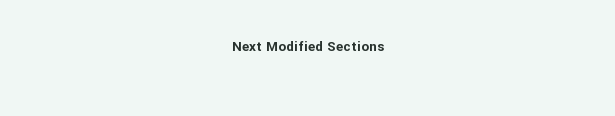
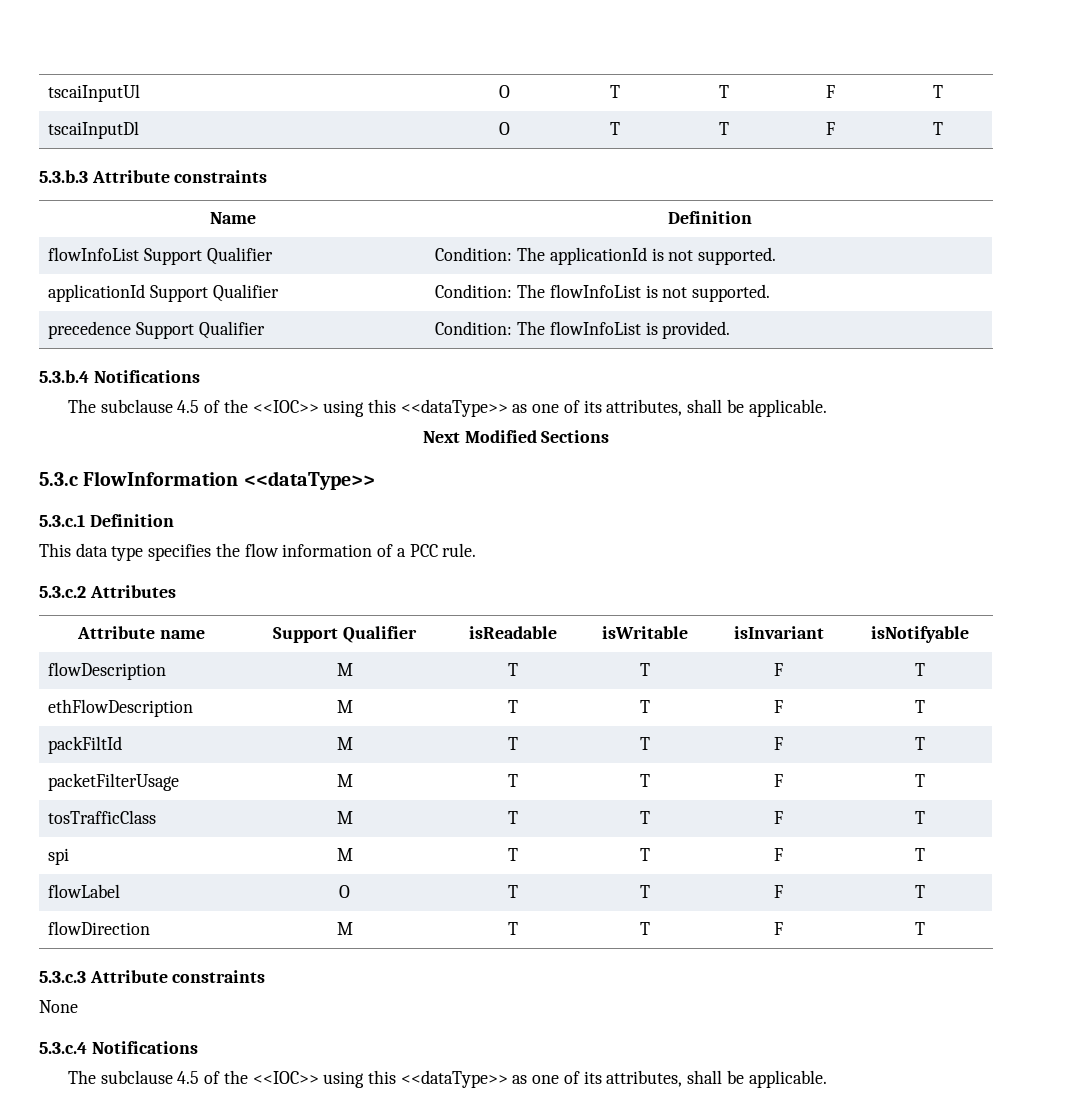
+ tscaiInputUl | O | T | T | F | T
+ tscaiInputDl | O | T | T | F | T
+ 5.3.b.3 Attribute constraints
+ Name | Definition
+ flowInfoList Support Qualifier | Condition: The applicationId is not supported.
+ applicationId Support Qualifier | Condition: The flowInfoList is not supported.
+ precedence Support Qualifier | Condition: The flowInfoList is provided.
+ 5.3.b.4 Notifications
+ The subclause 4.5 of the <<IOC>> using this <<dataType>> as one of its attributes, shall be applicable.
  Next Modified Sections
+ 5.3.c FlowInformation <<dataType>>
+ 5.3.c.1 Definition
+ This data type specifies the flow information of a PCC rule.
+ 5.3.c.2 Attributes
+ Attribute name | Support Qualifier | isReadable | isWritable | isInvariant | isNotifyable
+ flowDescription | M | T | T | F | T
+ ethFlowDescription | M | T | T | F | T
+ packFiltId | M | T | T | F | T
+ packetFilterUsage | M | T | T | F | T
+ tosTrafficClass | M | T | T | F | T
+ spi | M | T | T | F | T
+ flowLabel | O | T | T | F | T
+ flowDirection | M | T | T | F | T
+ 5.3.c.3 Attribute constraints
+ None
+ 5.3.c.4 Notifications
+ The subclause 4.5 of the <<IOC>> using this <<dataType>> as one of its attributes, shall be applicable.

